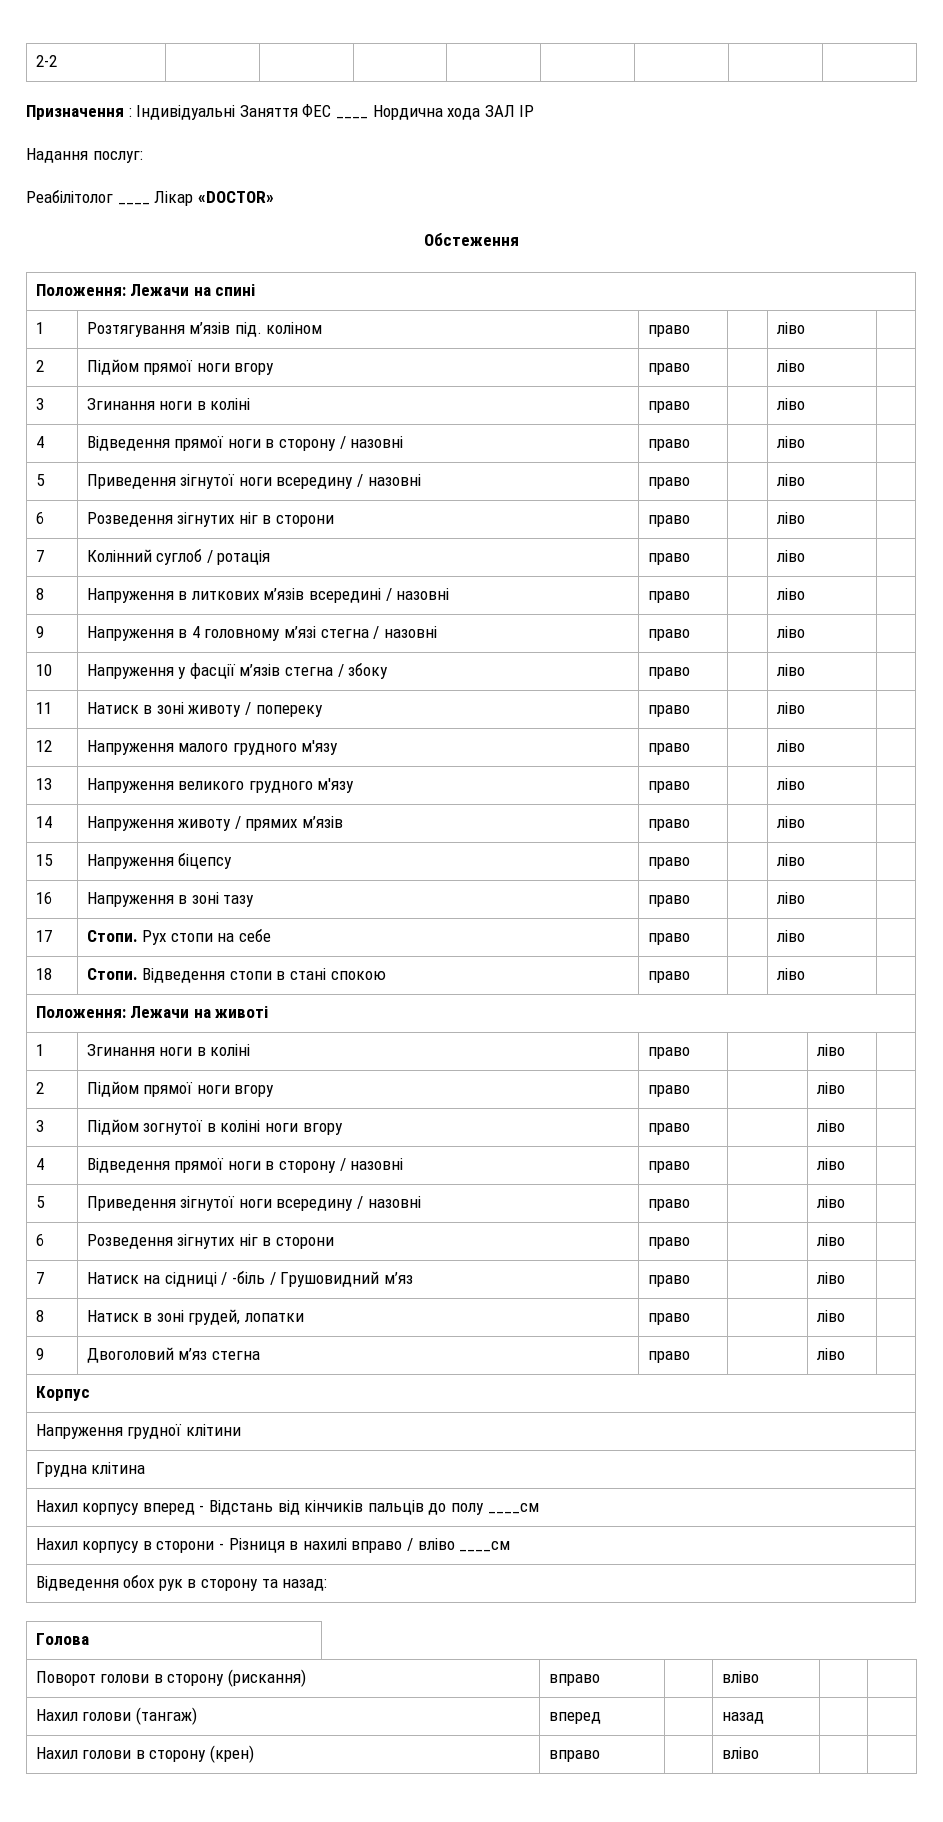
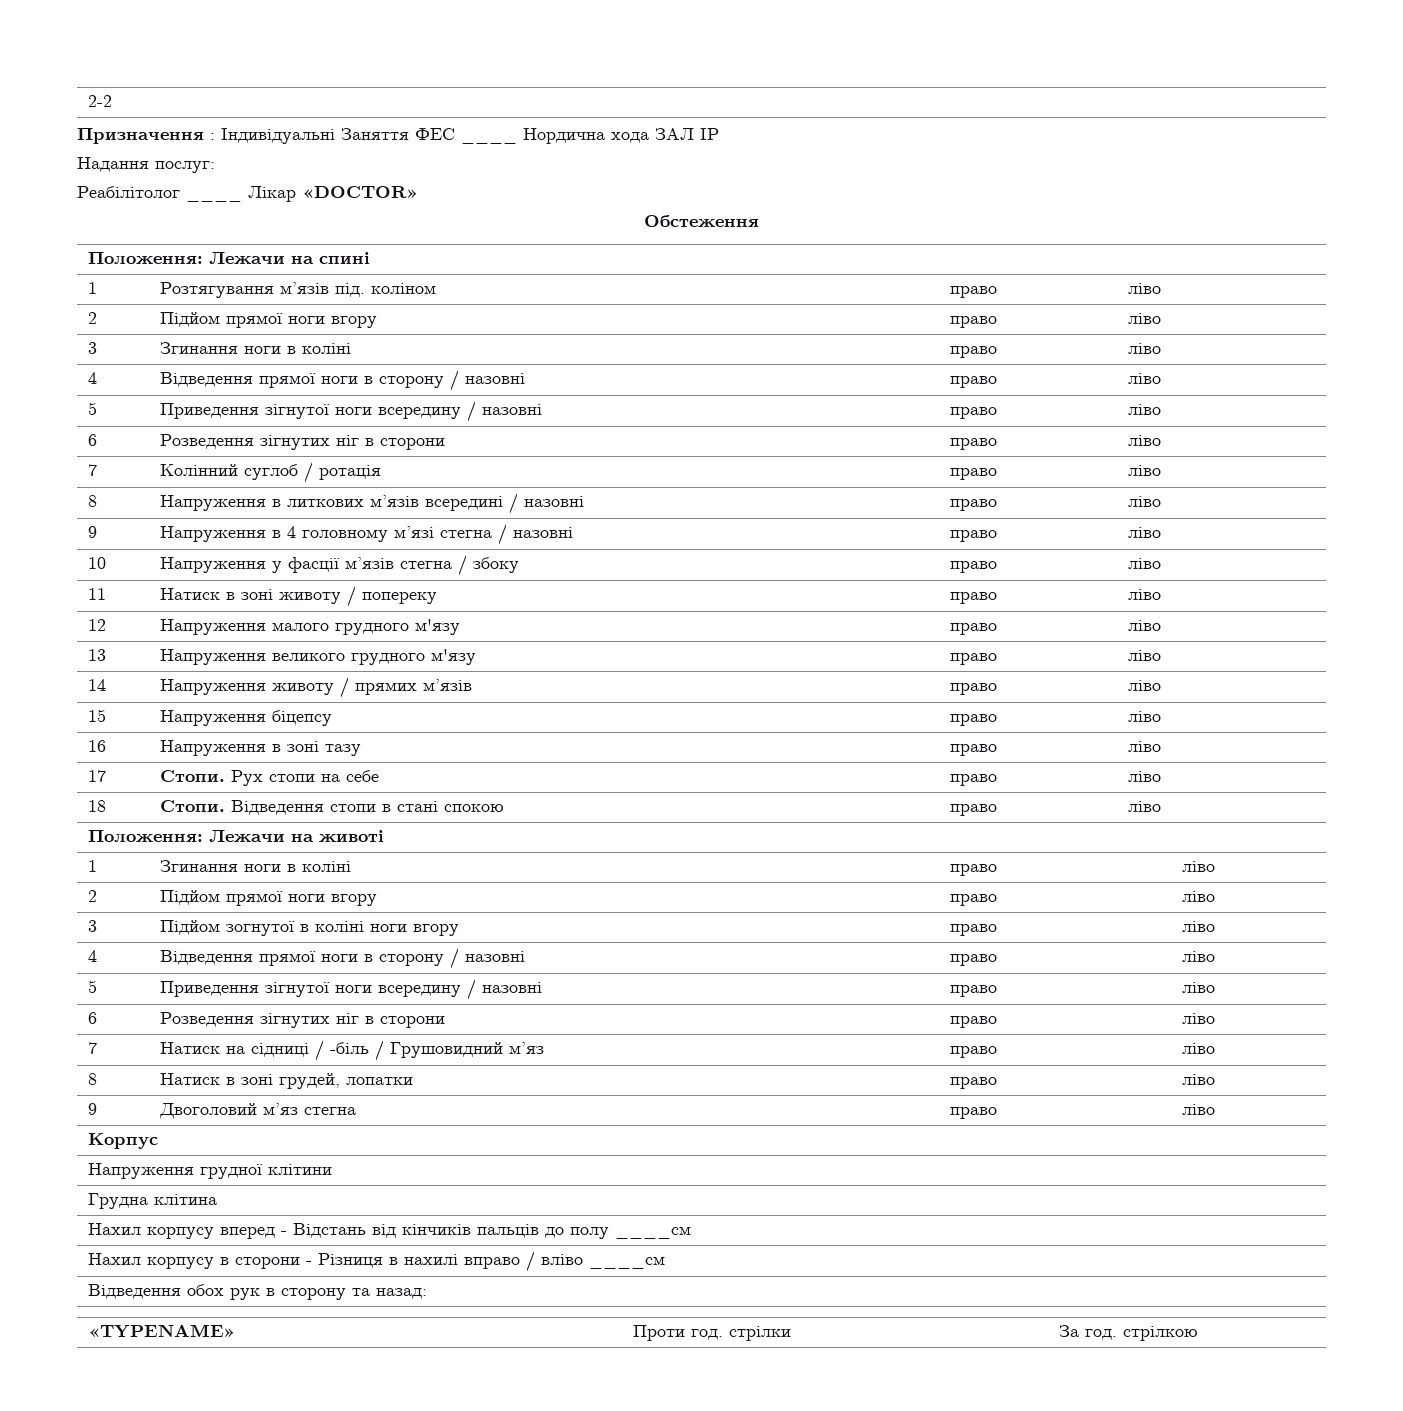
- Голова
- Поворот голови в сторону (рискання) | вправо | | вліво | |
- Нахил голови (тангаж) | вперед | | назад | |
- Нахил голови в сторону (крен) | вправо | | вліво | |
+ «TYPENAME» | Проти год. стрілки | За год. стрілкою

